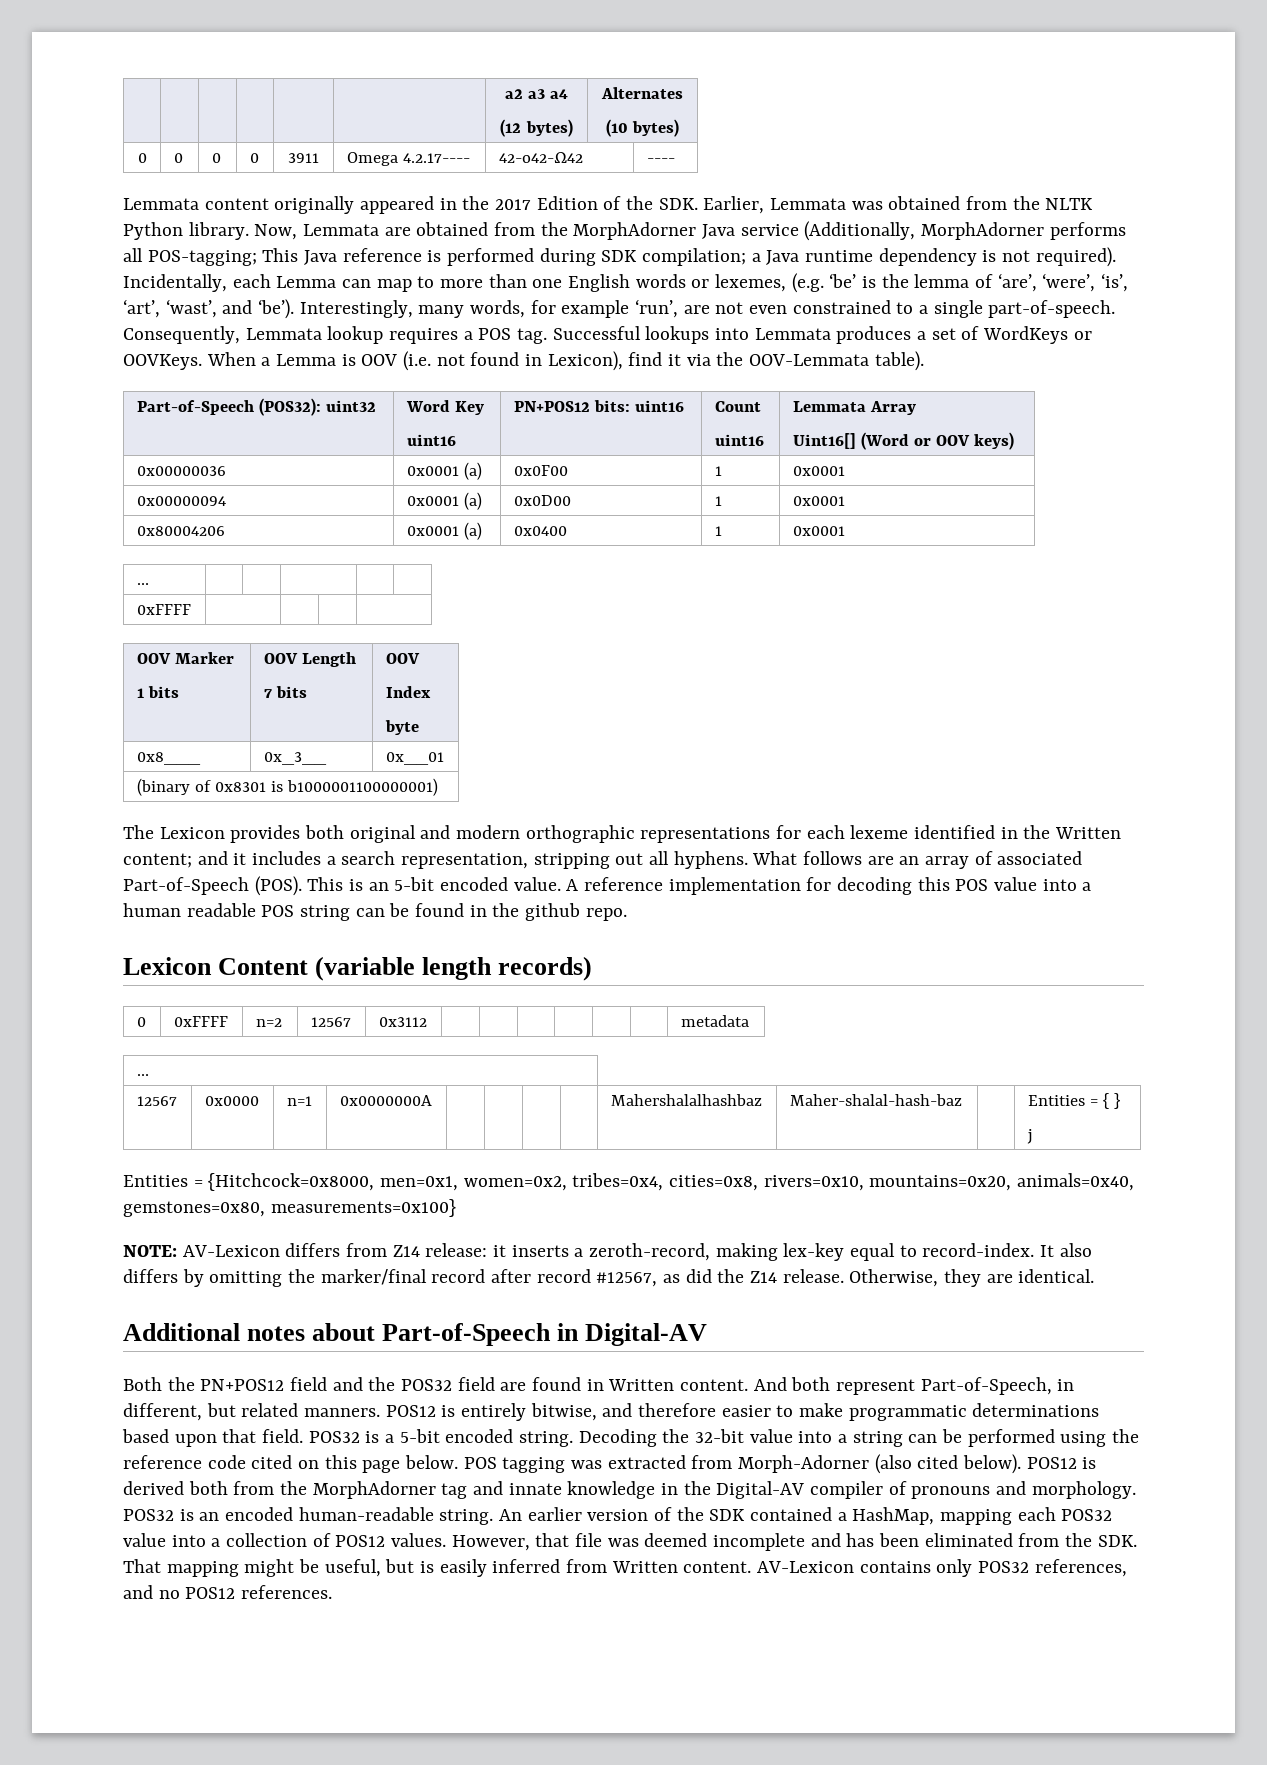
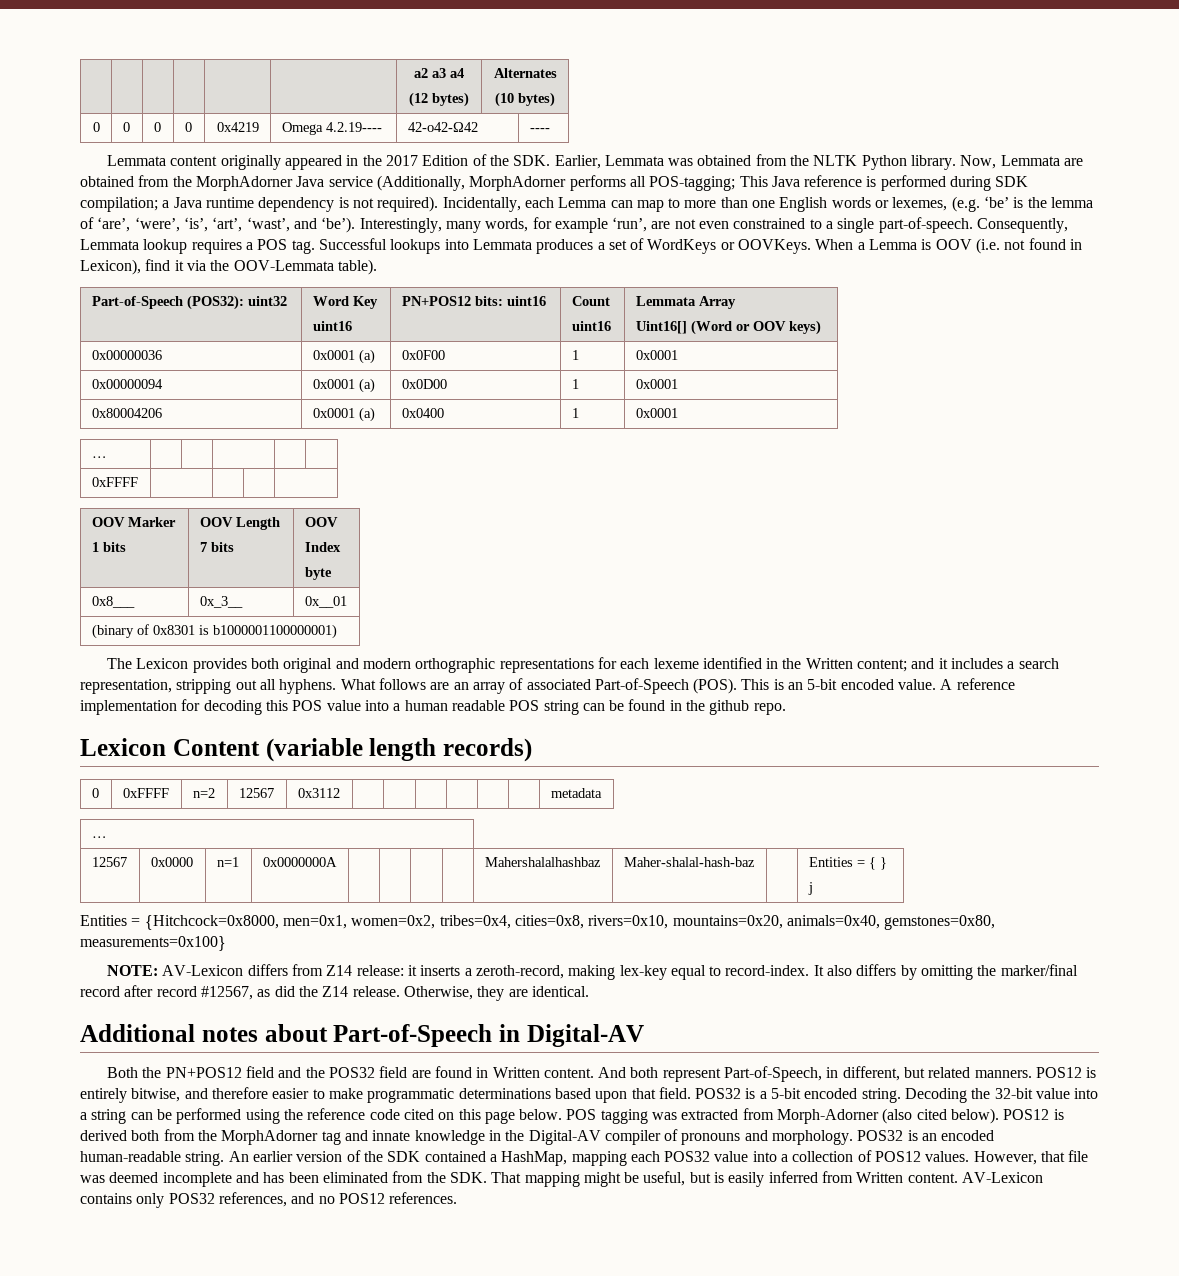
- 0 | 0 | 0 | 0 | 3911 | Omega 4.2.17---- | 42-o42-Ω42 | ----
+ 0 | 0 | 0 | 0 | 0x4219 | Omega 4.2.19---- | 42-o42-Ω42 | ----

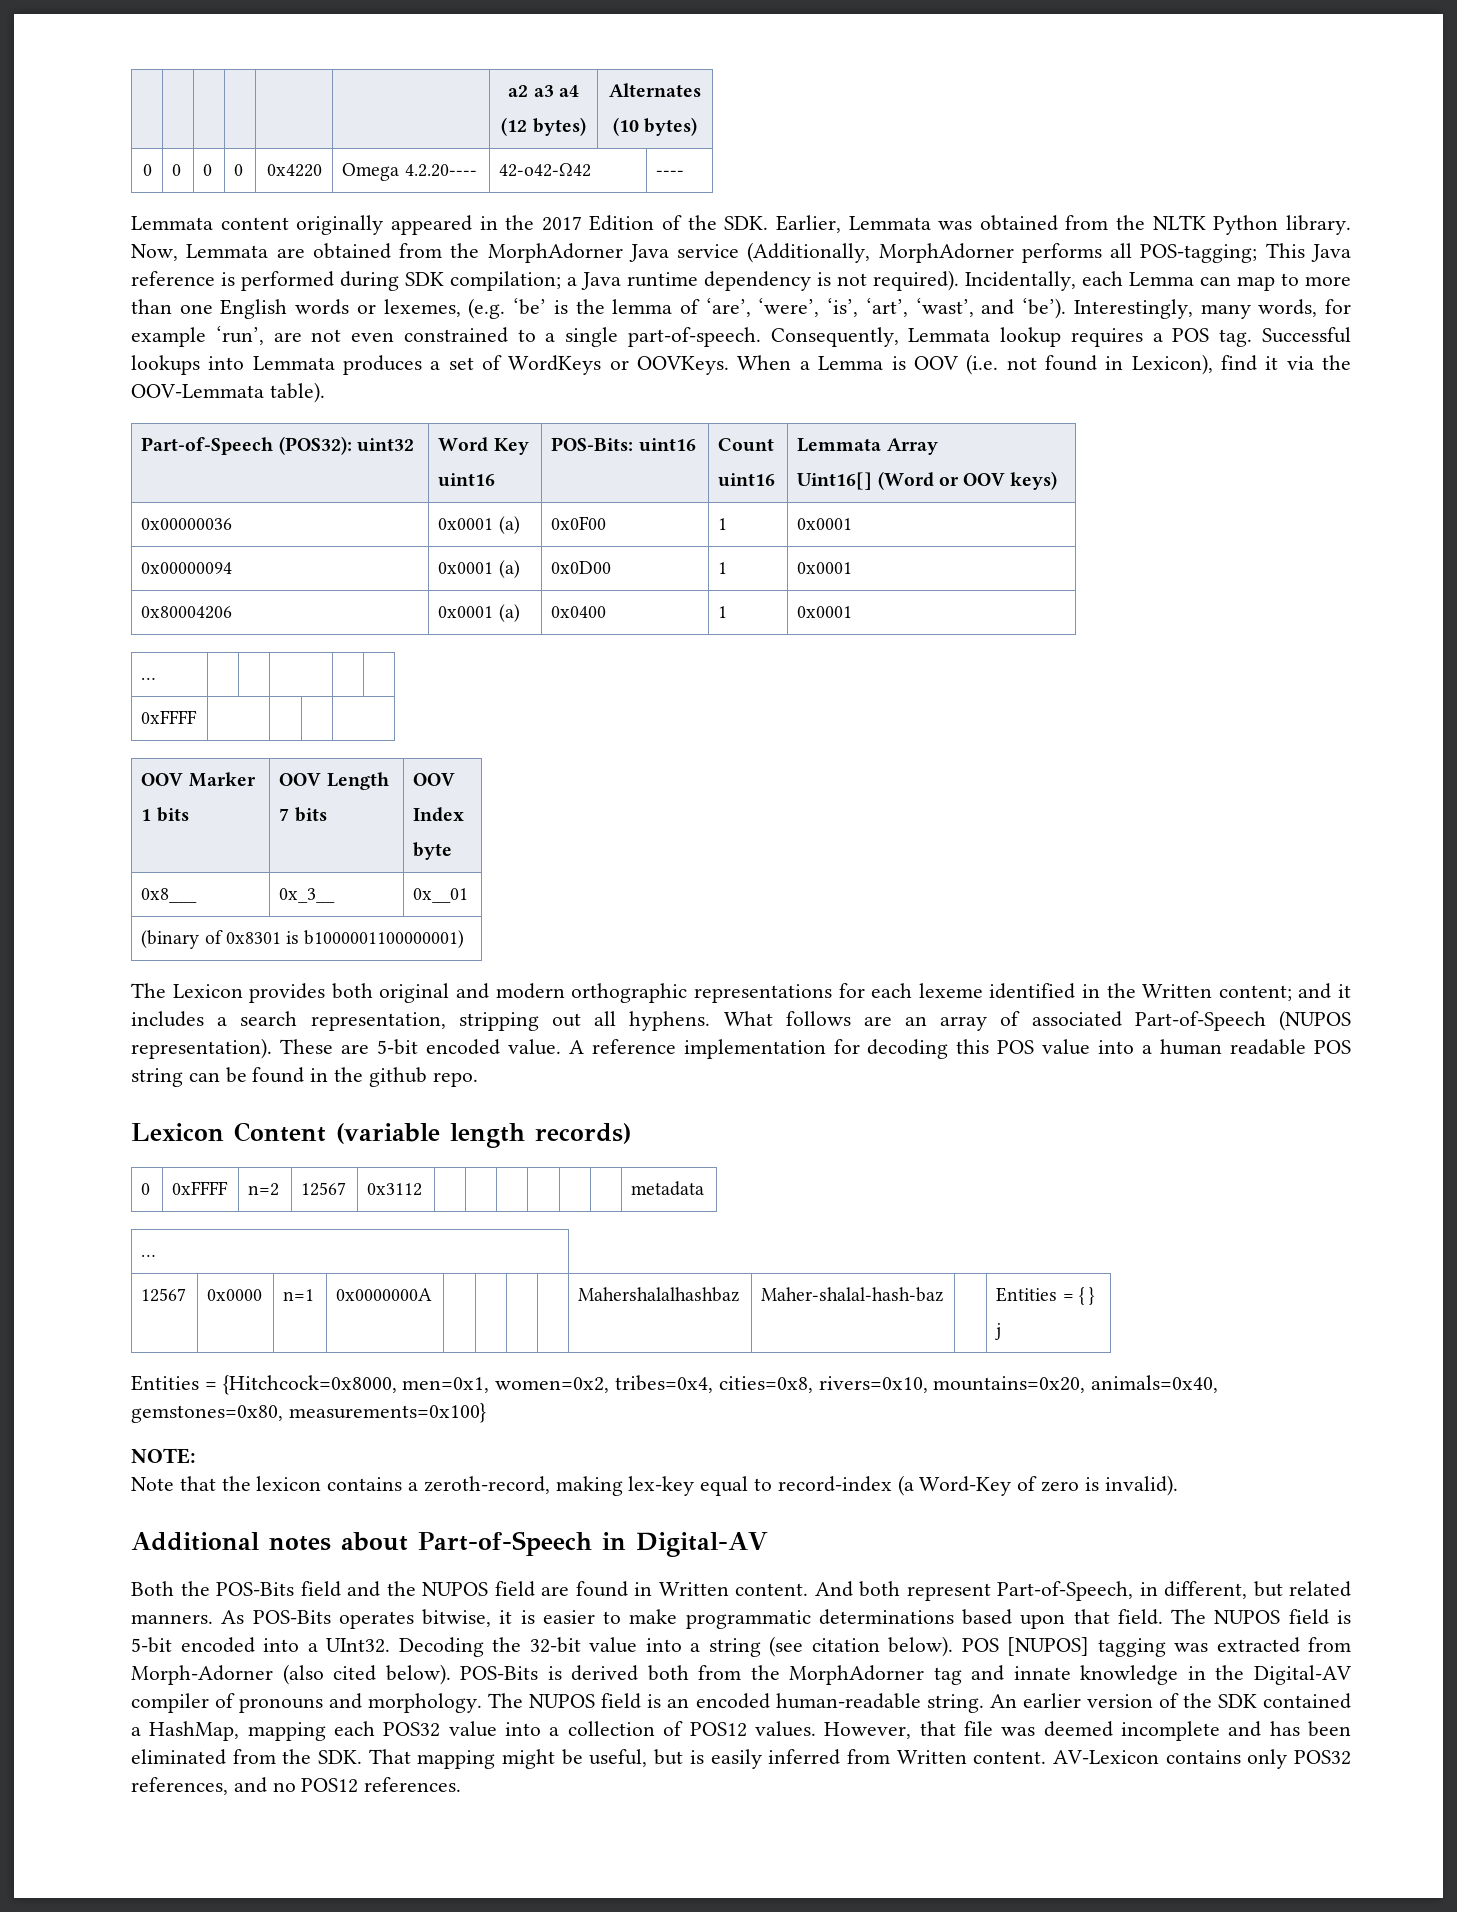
- 0 | 0 | 0 | 0 | 0x4219 | Omega 4.2.19---- | 42-o42-Ω42 | ----
+ 0 | 0 | 0 | 0 | 0x4220 | Omega 4.2.20---- | 42-o42-Ω42 | ----
  Part-of-Speech (POS32): uint32 | Word Key
- uint16 | PN+POS12 bits: uint16 | Count
+ uint16 | POS-Bits: uint16 | Count
- What follows are an array of associated Part-of-Speech (POS). This is an 5-bit encoded value.
+ What follows are an array of associated Part-of-Speech (NUPOS representation). These are 5-bit encoded value.
- NOTE: AV-Lexicon differs from Z14 release: it inserts a zeroth-record, making lex-key equal to record-index. It also differs by omitting the marker/final record after record #12567, as did the Z14 release. Otherwise, they are identical.
+ NOTE:
+ Note that the lexicon contains a zeroth-record, making lex-key equal to record-index (a Word-Key of zero is invalid).
- Both the PN+POS12 field and the POS32 field are found in Written content.
+ Both the POS-Bits field and the NUPOS field are found in Written content.
- POS12 is entirely bitwise, and therefore easier to make programmatic determinations based upon that field.
+ As POS-Bits operates bitwise, it is easier to make programmatic determinations based upon that field.
- POS32 is a 5-bit encoded string.
+ The NUPOS field is 5-bit encoded into a UInt32.
- Decoding the 32-bit value into a string can be performed using the reference code cited on this page below. POS tagging was extracted from Morph-Adorner (also cited below).
+ Decoding the 32-bit value into a string (see citation below). POS [NUPOS] tagging was extracted from Morph-Adorner (also cited below).
- POS12 is derived both from the MorphAdorner tag and innate knowledge in the Digital-AV compiler of pronouns and morphology.
+ POS-Bits is derived both from the MorphAdorner tag and innate knowledge in the Digital-AV compiler of pronouns and morphology.
- POS32 is an encoded human-readable string.
+ The NUPOS field is an encoded human-readable string.

